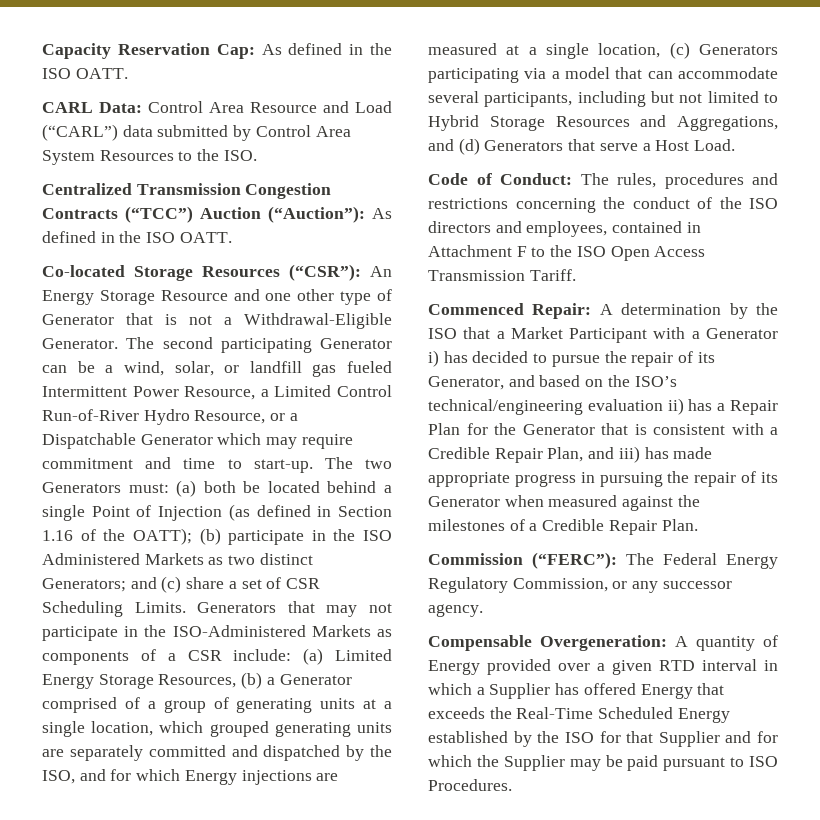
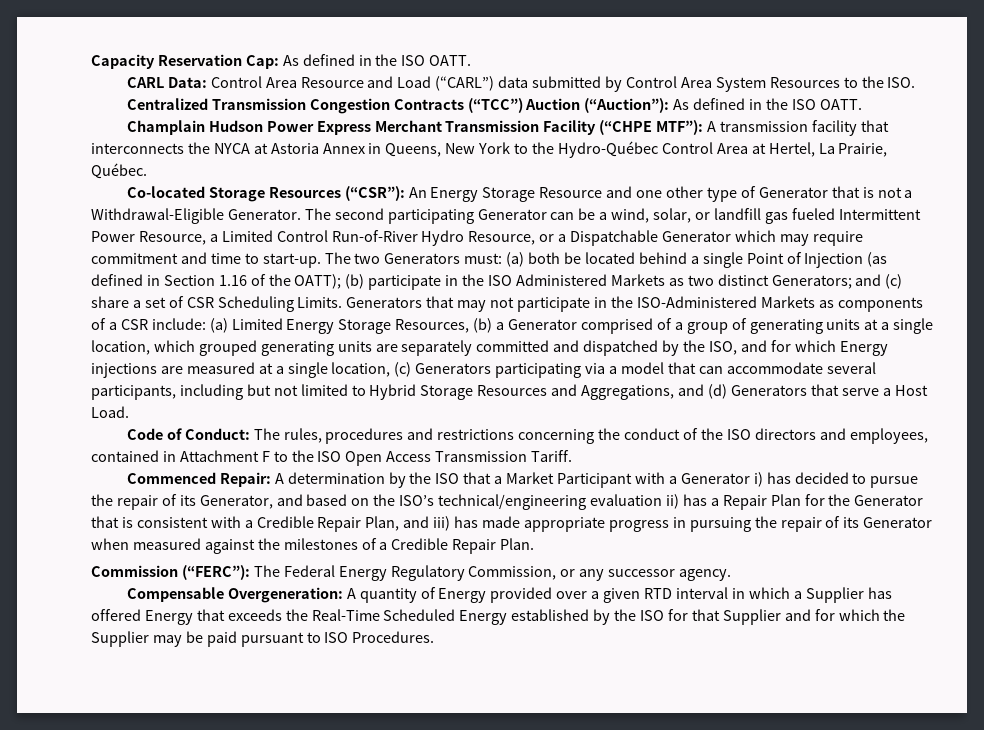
+ Champlain Hudson Power Express Merchant Transmission Facility (“CHPE MTF”): A transmission facility that interconnects the NYCA at Astoria Annex in Queens, New York to the Hydro-Québec Control Area at Hertel, La Prairie, Québec.

